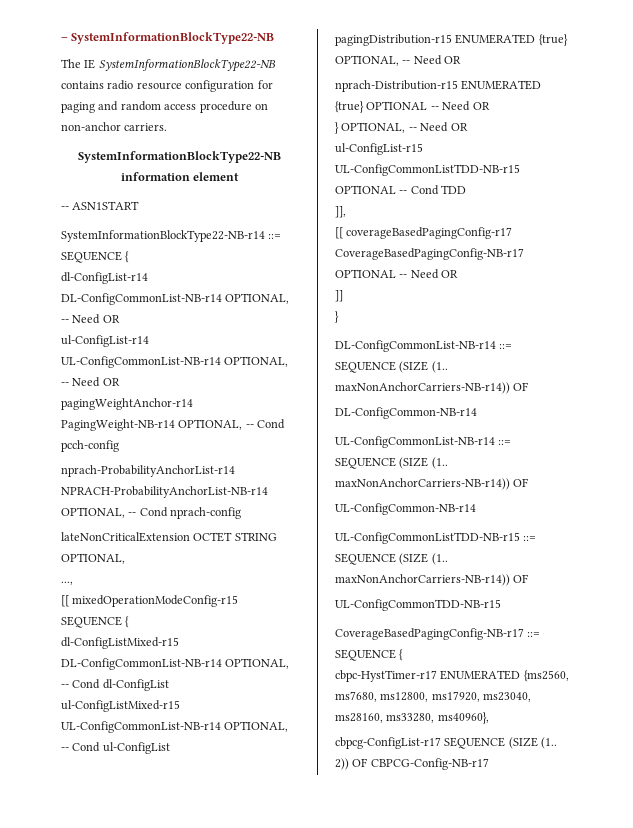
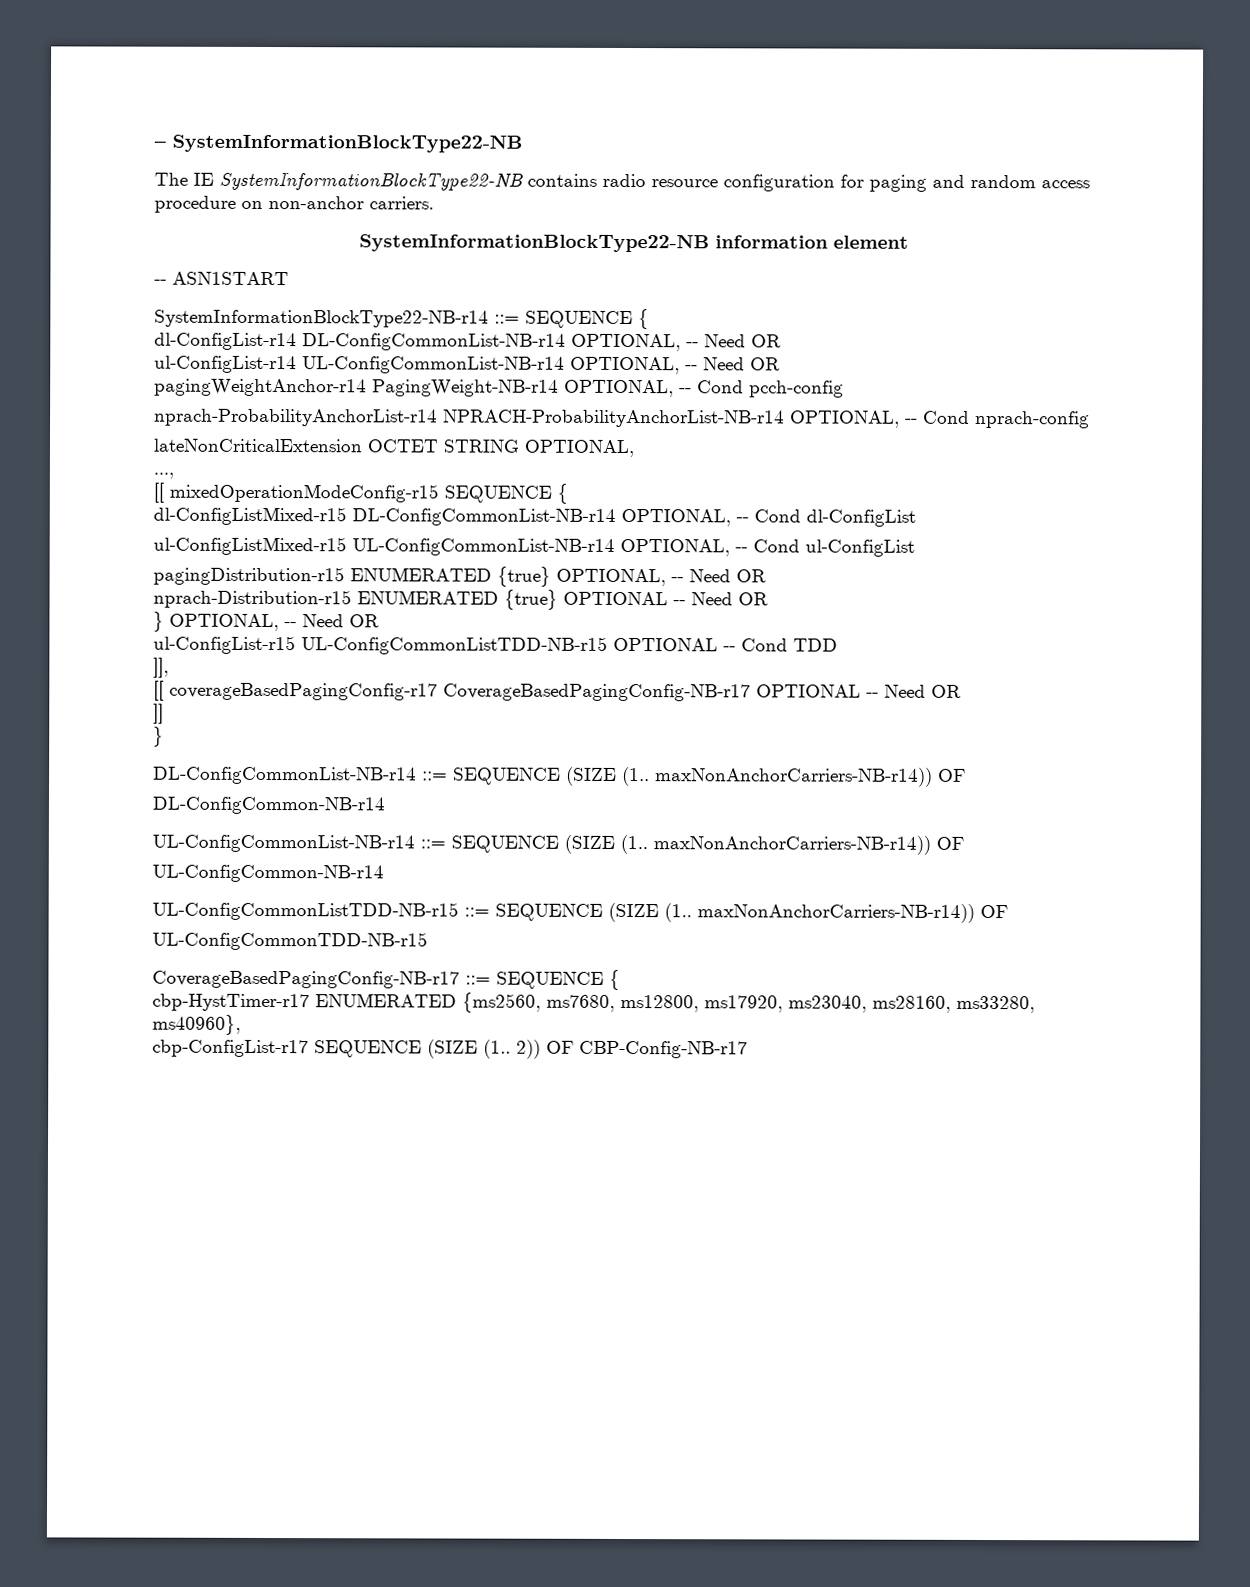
- cbpc-HystTimer-r17 ENUMERATED {ms2560, ms7680, ms12800, ms17920, ms23040, ms28160, ms33280, ms40960},
+ cbp-HystTimer-r17 ENUMERATED {ms2560, ms7680, ms12800, ms17920, ms23040, ms28160, ms33280, ms40960},
- cbpcg-ConfigList-r17 SEQUENCE (SIZE (1..
+ cbp-ConfigList-r17 SEQUENCE (SIZE (1..
- 2)) OF CBPCG-Config-NB-r17
+ 2)) OF CBP-Config-NB-r17

